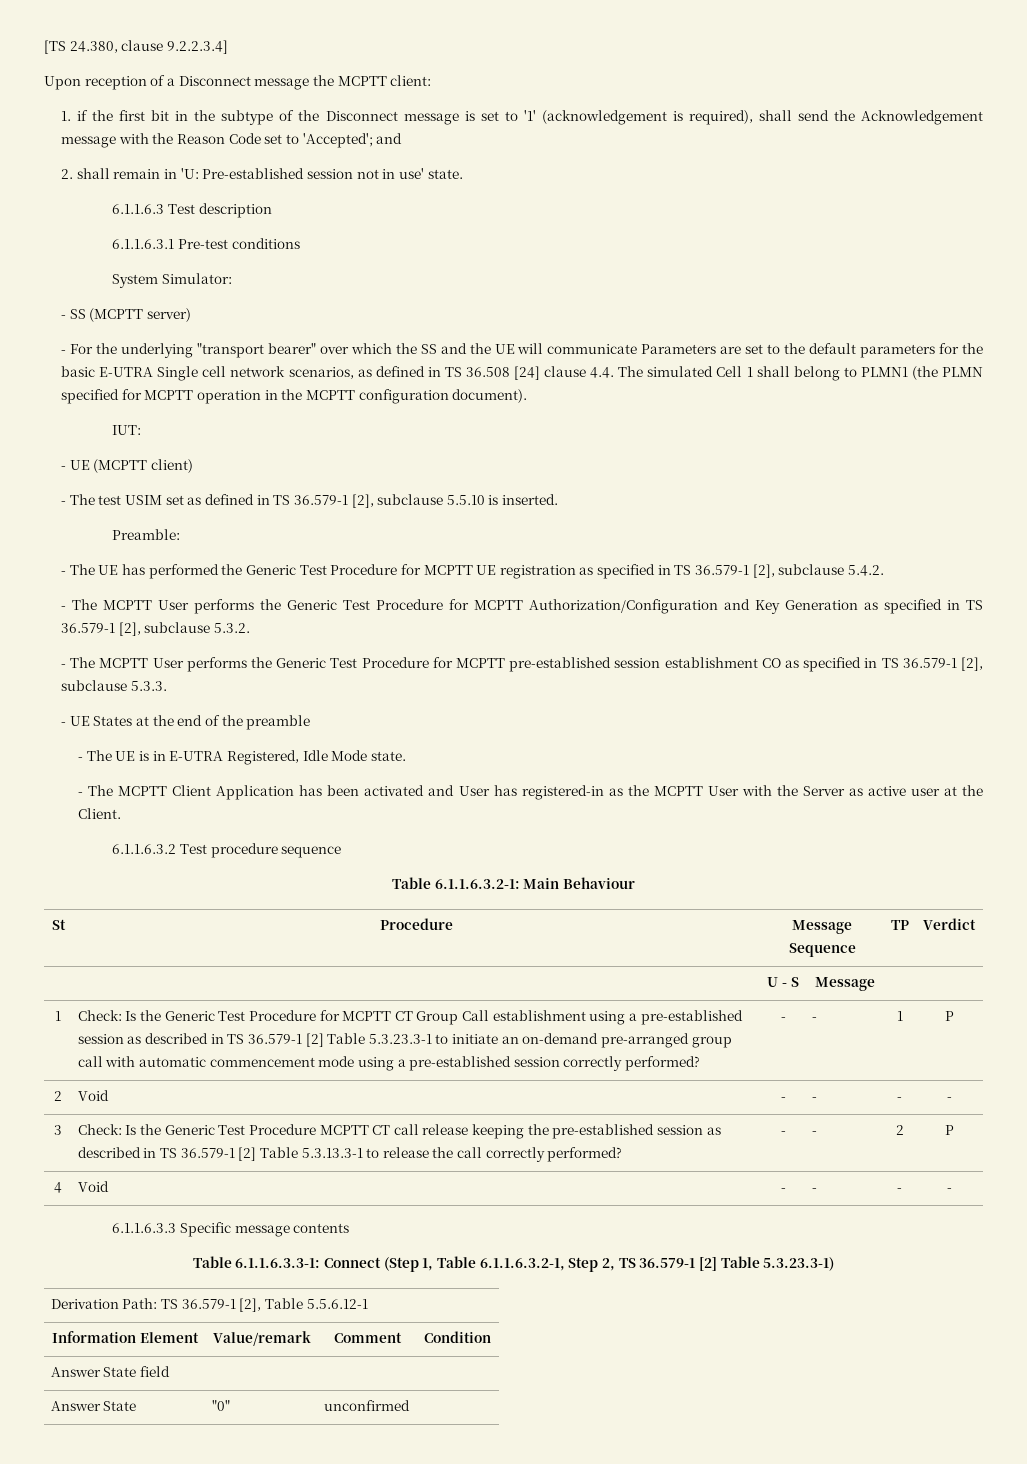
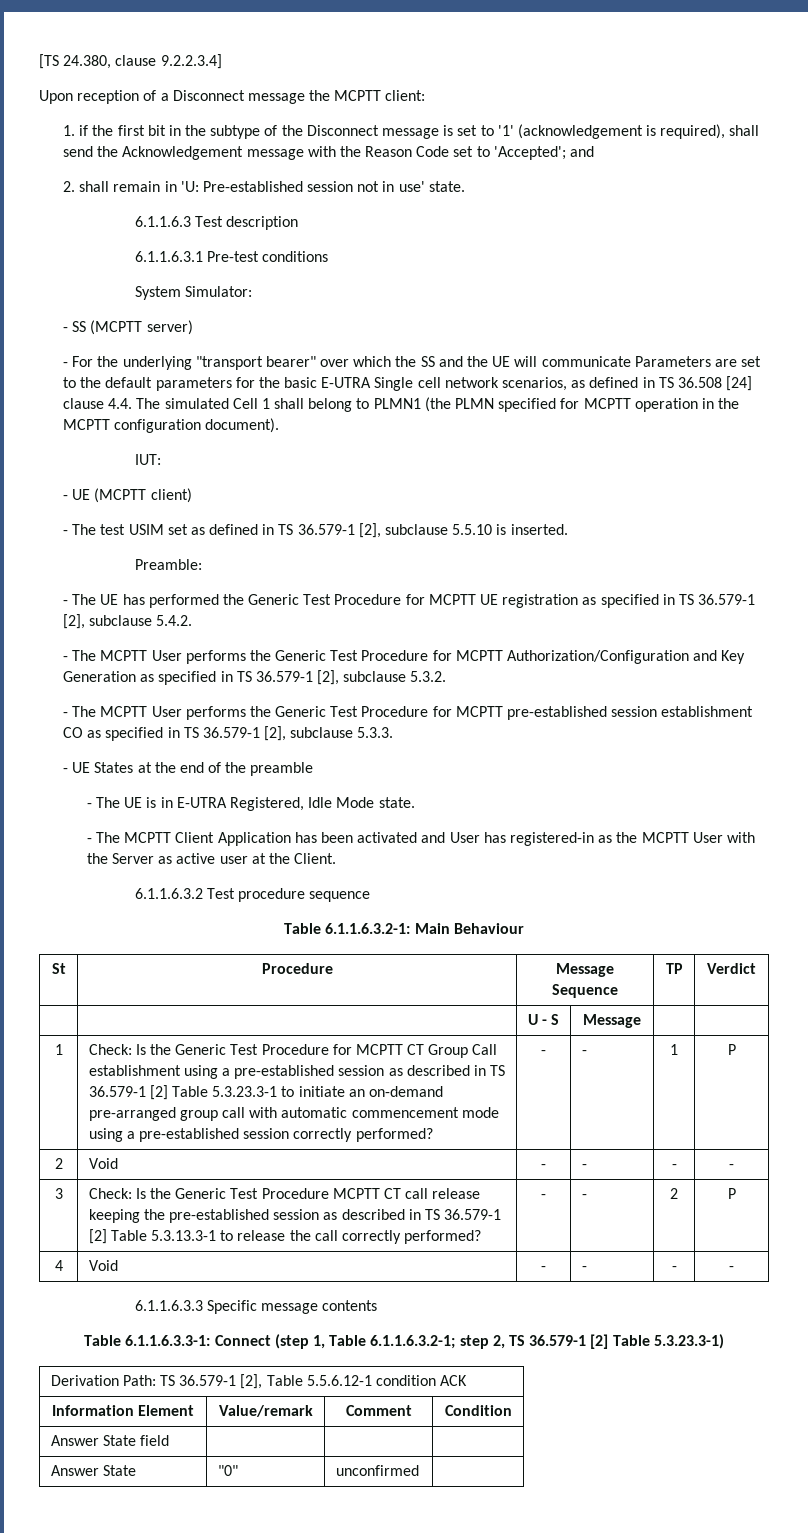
- Table 6.1.1.6.3.3-1: Connect (Step 1, Table 6.1.1.6.3.2-1, Step 2, TS 36.579-1 [2] Table 5.3.23.3-1)
+ Table 6.1.1.6.3.3-1: Connect (step 1, Table 6.1.1.6.3.2-1; step 2, TS 36.579-1 [2] Table 5.3.23.3-1)
- Derivation Path: TS 36.579-1 [2], Table 5.5.6.12-1
+ Derivation Path: TS 36.579-1 [2], Table 5.5.6.12-1 condition ACK

